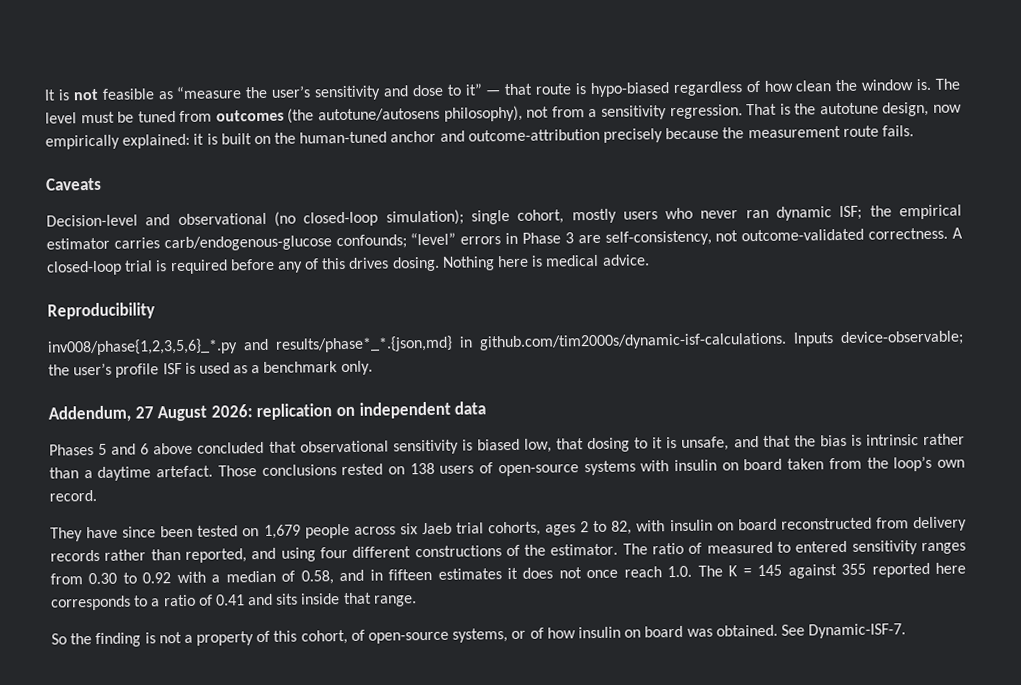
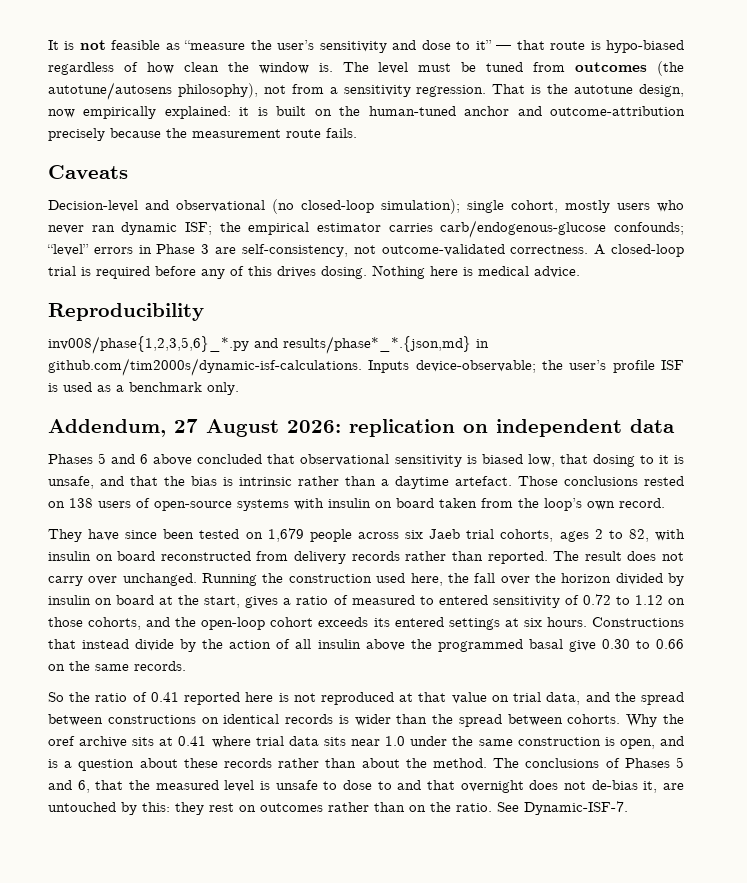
- They have since been tested on 1,679 people across six Jaeb trial cohorts, ages 2 to 82, with insulin on board reconstructed from delivery records rather than reported, and using four different constructions of the estimator. The ratio of measured to entered sensitivity ranges from 0.30 to 0.92 with a median of 0.58, and in fifteen estimates it does not once reach 1.0. The K = 145 against 355 reported here corresponds to a ratio of 0.41 and sits inside that range.
- So the finding is not a property of this cohort, of open-source systems, or of how insulin on board was obtained.
+ They have since been tested on 1,679 people across six Jaeb trial cohorts, ages 2 to 82, with insulin on board reconstructed from delivery records rather than reported. The result does not carry over unchanged. Running the construction used here, the fall over the horizon divided by insulin on board at the start, gives a ratio of measured to entered sensitivity of 0.72 to 1.12 on those cohorts, and the open-loop cohort exceeds its entered settings at six hours. Constructions that instead divide by the action of all insulin above the programmed basal give 0.30 to 0.66 on the same records.
+ So the ratio of 0.41 reported here is not reproduced at that value on trial data, and the spread between constructions on identical records is wider than the spread between cohorts. Why the oref archive sits at 0.41 where trial data sits near 1.0 under the same construction is open, and is a question about these records rather than about the method. The conclusions of Phases 5 and 6, that the measured level is unsafe to dose to and that overnight does not de-bias it, are untouched by this: they rest on outcomes rather than on the ratio.

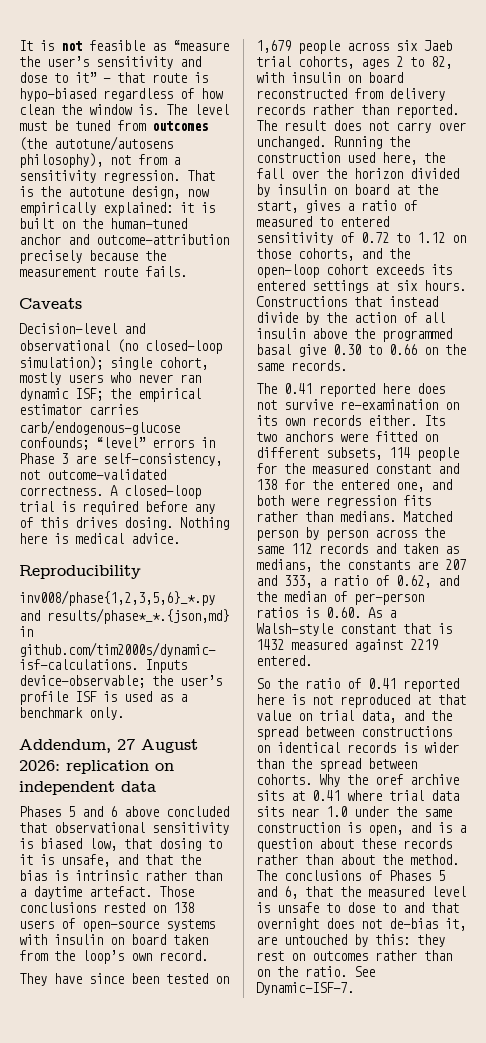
+ The 0.41 reported here does not survive re-examination on its own records either. Its two anchors were fitted on different subsets, 114 people for the measured constant and 138 for the entered one, and both were regression fits rather than medians. Matched person by person across the same 112 records and taken as medians, the constants are 207 and 333, a ratio of 0.62, and the median of per-person ratios is 0.60. As a Walsh-style constant that is 1432 measured against 2219 entered.

